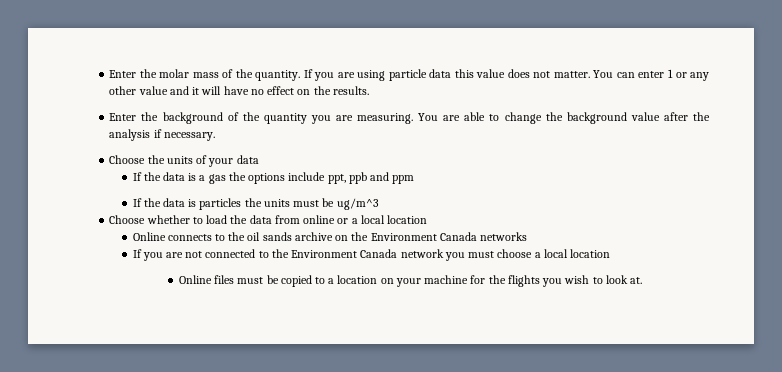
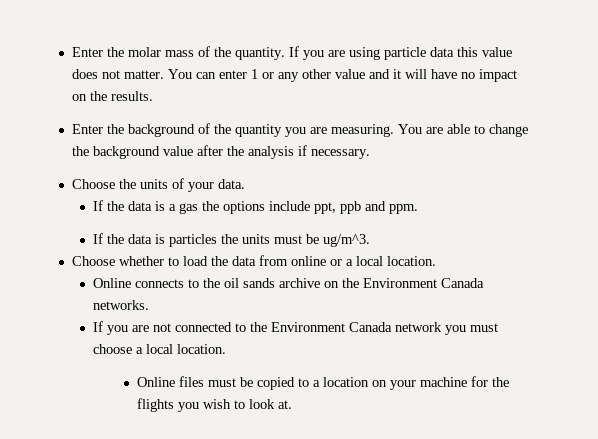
- You can enter 1 or any other value and it will have no effect on the results.
+ You can enter 1 or any other value and it will have no impact on the results.
- Choose the units of your data
+ Choose the units of your data.
- If the data is a gas the options include ppt, ppb and ppm
+ If the data is a gas the options include ppt, ppb and ppm.
- If the data is particles the units must be ug/m^3
+ If the data is particles the units must be ug/m^3.
- Choose whether to load the data from online or a local location
+ Choose whether to load the data from online or a local location.
- Online connects to the oil sands archive on the Environment Canada networks
+ Online connects to the oil sands archive on the Environment Canada networks.
- If you are not connected to the Environment Canada network you must choose a local location
+ If you are not connected to the Environment Canada network you must choose a local location.

